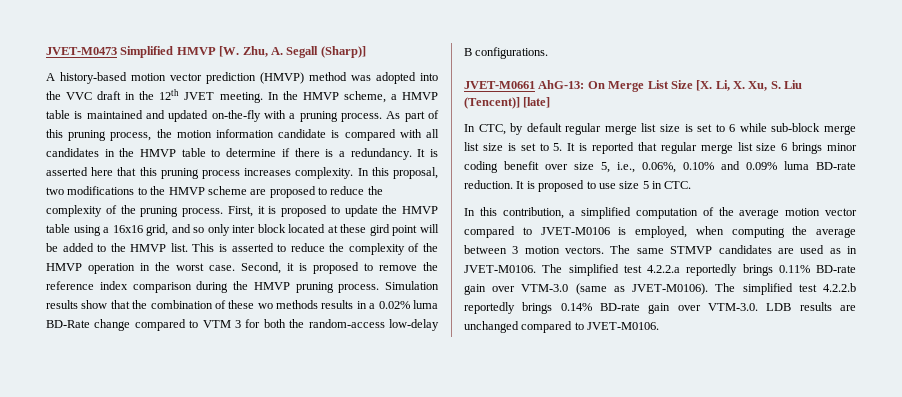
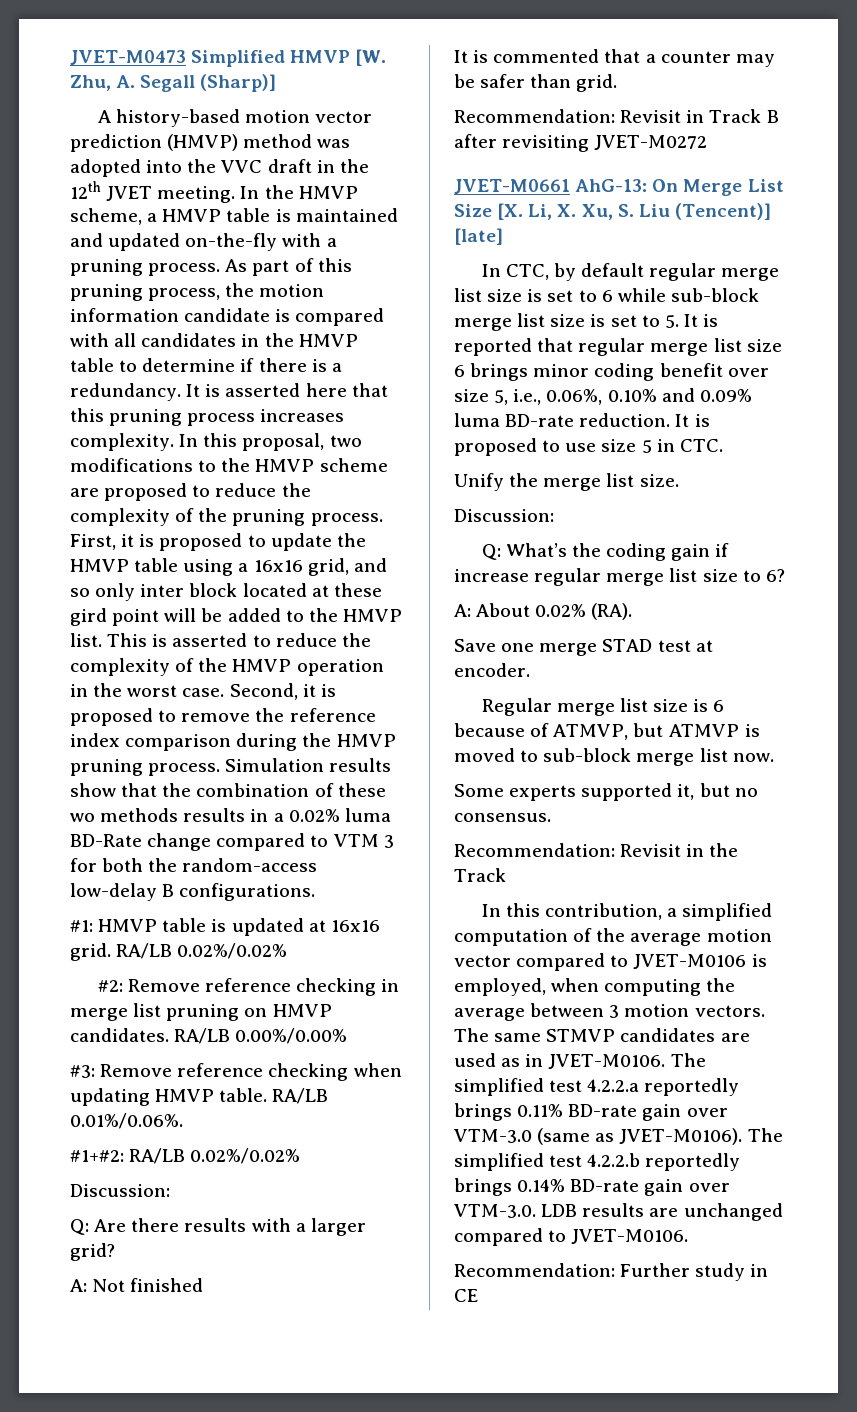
+ #1: HMVP table is updated at 16x16 grid. RA/LB 0.02%/0.02%
+ #2: Remove reference checking in merge list pruning on HMVP candidates. RA/LB 0.00%/0.00%
+ #3: Remove reference checking when updating HMVP table. RA/LB 0.01%/0.06%.
+ #1+#2: RA/LB 0.02%/0.02%
+ Discussion:
+ Q: Are there results with a larger grid?
+ A: Not finished
+ It is commented that a counter may be safer than grid.
+ Recommendation: Revisit in Track B after revisiting JVET-M0272
+ Unify the merge list size.
+ Discussion:
+ Q: What’s the coding gain if increase regular merge list size to 6?
+ A: About 0.02% (RA).
+ Save one merge STAD test at encoder.
+ Regular merge list size is 6 because of ATMVP, but ATMVP is moved to sub-block merge list now.
+ Some experts supported it, but no consensus.
+ Recommendation: Revisit in the Track
+ Recommendation: Further study in CE

